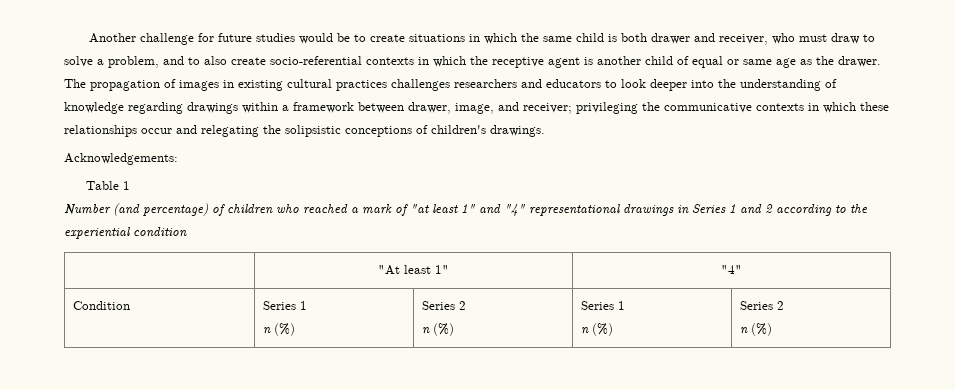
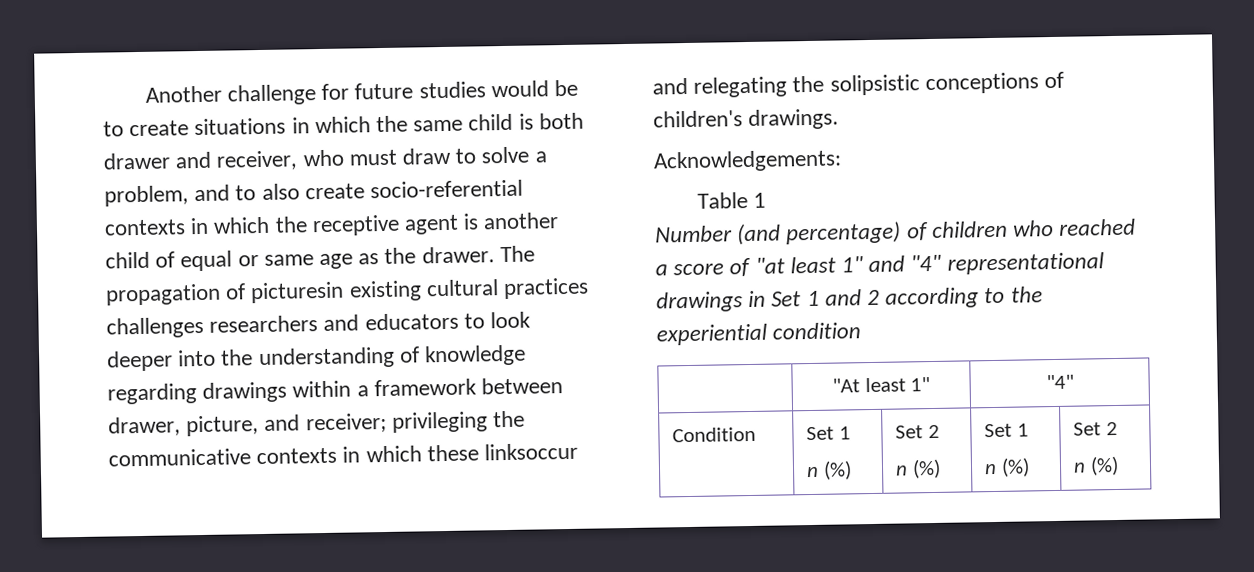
- The propagation of images in existing cultural practices challenges researchers and educators to look deeper into the understanding of knowledge regarding drawings within a framework between drawer, image, and receiver; privileging the communicative contexts in which these relationships occur and relegating the solipsistic conceptions of children's drawings.
+ The propagation of picturesin existing cultural practices challenges researchers and educators to look deeper into the understanding of knowledge regarding drawings within a framework between drawer, picture, and receiver; privileging the communicative contexts in which these linksoccur and relegating the solipsistic conceptions of children's drawings.
- Number (and percentage) of children who reached a mark of "at least 1" and "4" representational drawings in Series 1 and 2 according to the experiential condition
+ Number (and percentage) of children who reached a score of "at least 1" and "4" representational drawings in Set 1 and 2 according to the experiential condition
- Condition | Series 1
- n (%) | Series 2
- n (%) | Series 1
- n (%) | Series 2
+ Condition | Set 1
+ n (%) | Set 2
+ n (%) | Set 1
+ n (%) | Set 2

